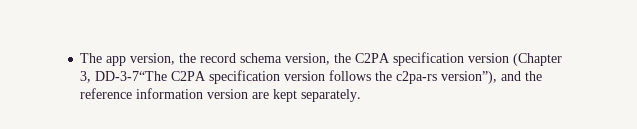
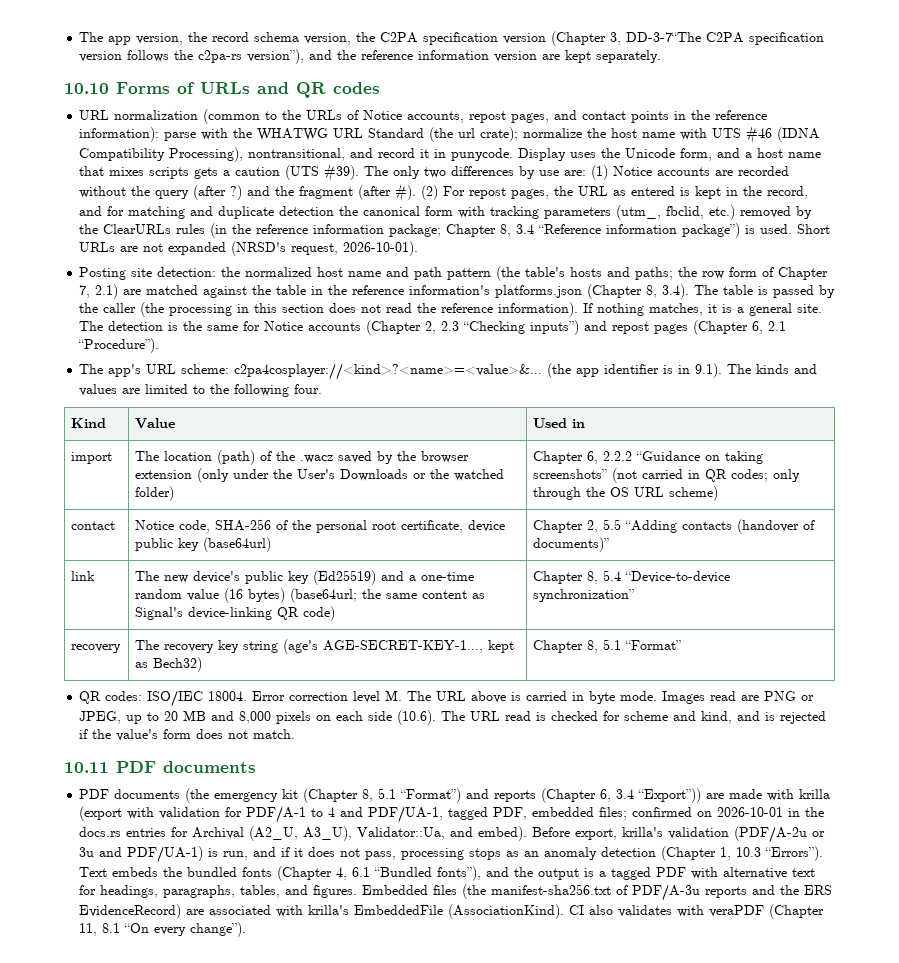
+ 10.10 Forms of URLs and QR codes
+ URL normalization (common to the URLs of Notice accounts, repost pages, and contact points in the reference information): parse with the WHATWG URL Standard (the url crate); normalize the host name with UTS #46 (IDNA Compatibility Processing), nontransitional, and record it in punycode. Display uses the Unicode form, and a host name that mixes scripts gets a caution (UTS #39). The only two differences by use are: (1) Notice accounts are recorded without the query (after ?) and the fragment (after #). (2) For repost pages, the URL as entered is kept in the record, and for matching and duplicate detection the canonical form with tracking parameters (utm_, fbclid, etc.) removed by the ClearURLs rules (in the reference information package; Chapter 8, 3.4 “Reference information package”) is used. Short URLs are not expanded (NRSD's request, 2026-10-01).
+ Posting site detection: the normalized host name and path pattern (the table's hosts and paths; the row form of Chapter 7, 2.1) are matched against the table in the reference information's platforms.json (Chapter 8, 3.4). The table is passed by the caller (the processing in this section does not read the reference information). If nothing matches, it is a general site. The detection is the same for Notice accounts (Chapter 2, 2.3 “Checking inputs”) and repost pages (Chapter 6, 2.1 “Procedure”).
+ The app's URL scheme: c2pa4cosplayer://<kind>?<name>=<value>&… (the app identifier is in 9.1). The kinds and values are limited to the following four.
+ Kind | Value | Used in
+ import | The location (path) of the .wacz saved by the browser extension (only under the User's Downloads or the watched folder) | Chapter 6, 2.2.2 “Guidance on taking screenshots” (not carried in QR codes; only through the OS URL scheme)
+ contact | Notice code, SHA-256 of the personal root certificate, device public key (base64url) | Chapter 2, 5.5 “Adding contacts (handover of documents)”
+ link | The new device's public key (Ed25519) and a one-time random value (16 bytes) (base64url; the same content as Signal's device-linking QR code) | Chapter 8, 5.4 “Device-to-device synchronization”
+ recovery | The recovery key string (age's AGE-SECRET-KEY-1…, kept as Bech32) | Chapter 8, 5.1 “Format”
+ QR codes: ISO/IEC 18004. Error correction level M. The URL above is carried in byte mode. Images read are PNG or JPEG, up to 20 MB and 8,000 pixels on each side (10.6). The URL read is checked for scheme and kind, and is rejected if the value's form does not match.
+ 10.11 PDF documents
+ PDF documents (the emergency kit (Chapter 8, 5.1 “Format”) and reports (Chapter 6, 3.4 “Export”)) are made with krilla (export with validation for PDF/A-1 to 4 and PDF/UA-1, tagged PDF, embedded files; confirmed on 2026-10-01 in the docs.rs entries for Archival (A2_U, A3_U), Validator::Ua, and embed). Before export, krilla's validation (PDF/A-2u or 3u and PDF/UA-1) is run, and if it does not pass, processing stops as an anomaly detection (Chapter 1, 10.3 “Errors”). Text embeds the bundled fonts (Chapter 4, 6.1 “Bundled fonts”), and the output is a tagged PDF with alternative text for headings, paragraphs, tables, and figures. Embedded files (the manifest-sha256.txt of PDF/A-3u reports and the ERS EvidenceRecord) are associated with krilla's EmbeddedFile (AssociationKind). CI also validates with veraPDF (Chapter 11, 8.1 “On every change”).

